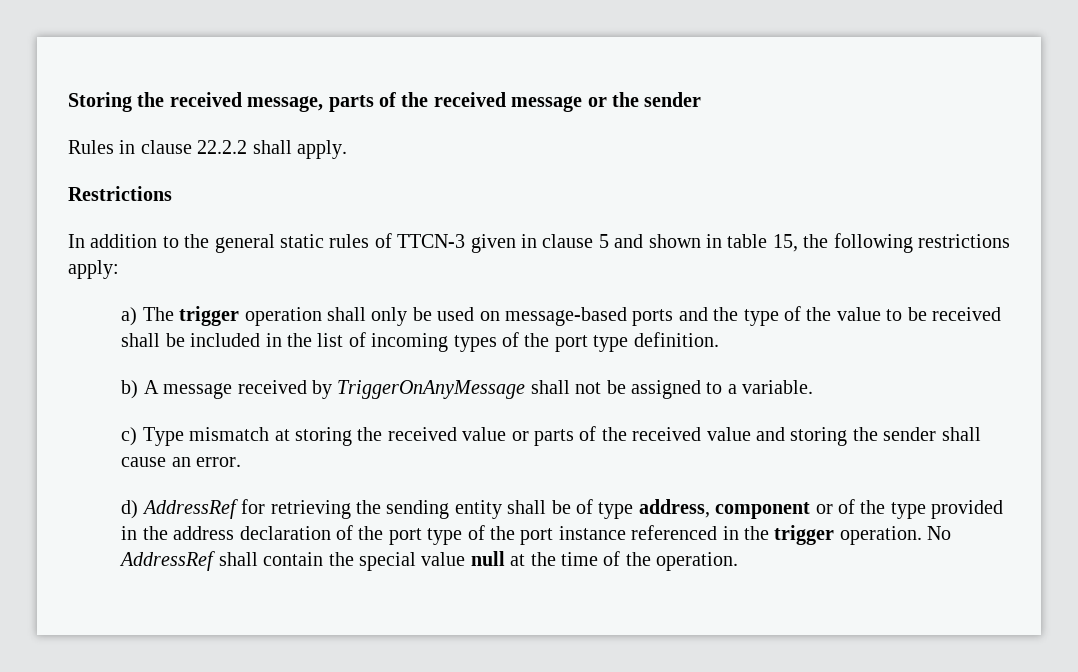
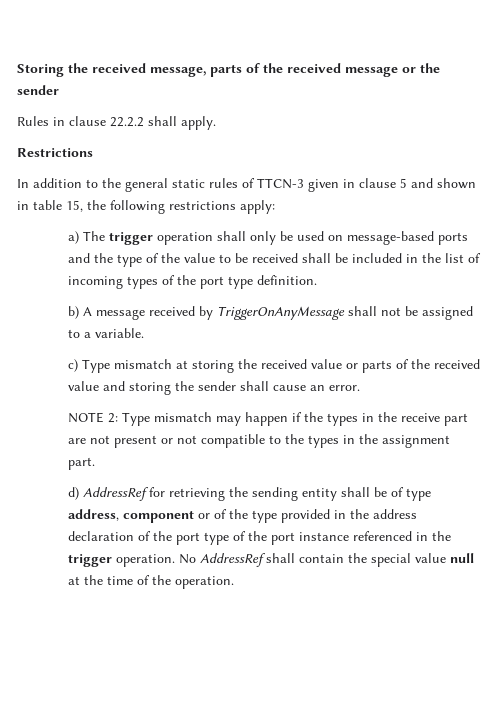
+ NOTE 2: Type mismatch may happen if the types in the receive part are not present or not compatible to the types in the assignment part.

